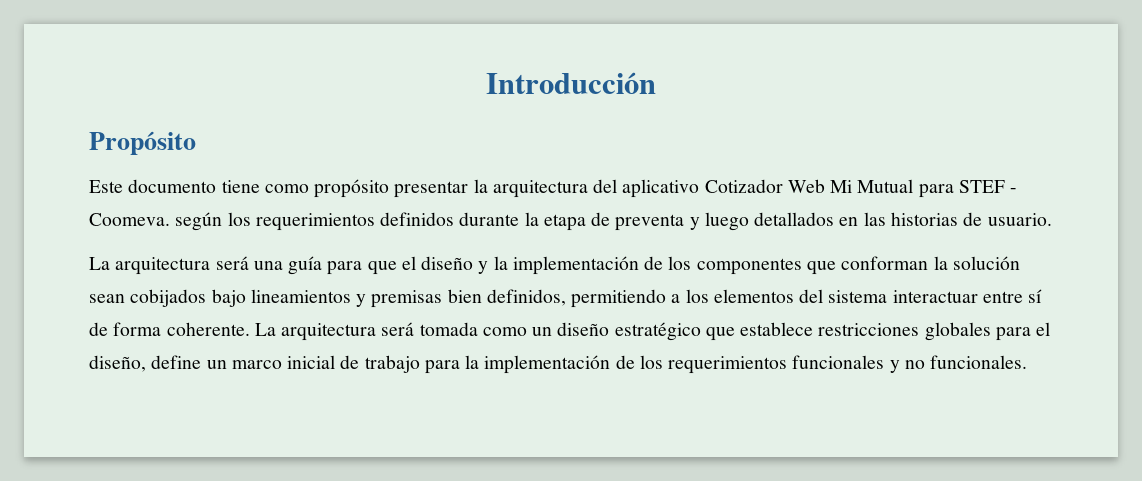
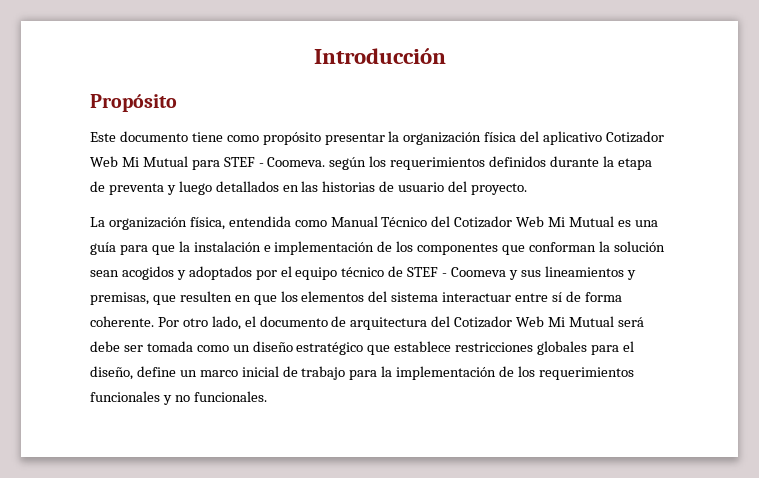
- Este documento tiene como propósito presentar la arquitectura del aplicativo Cotizador Web Mi Mutual para STEF - Coomeva. según los requerimientos definidos durante la etapa de preventa y luego detallados en las historias de usuario.
- La arquitectura será una guía para que el diseño y la implementación de los componentes que conforman la solución sean cobijados bajo lineamientos y premisas bien definidos, permitiendo a los elementos del sistema interactuar entre sí de forma coherente.
+ Este documento tiene como propósito presentar la organización física del aplicativo Cotizador Web Mi Mutual para STEF - Coomeva. según los requerimientos definidos durante la etapa de preventa y luego detallados en las historias de usuario del proyecto.
+ La organización física, entendida como Manual Técnico del Cotizador Web Mi Mutual es una guía para que la instalación e implementación de los componentes que conforman la solución sean acogidos y adoptados por el equipo técnico de STEF - Coomeva y sus lineamientos y premisas, que resulten en que los elementos del sistema interactuar entre sí de forma coherente.
- La arquitectura será tomada como un diseño estratégico que establece restricciones globales para el diseño, define un marco inicial de trabajo para la implementación de los requerimientos funcionales y no funcionales.
+ Por otro lado, el documento de arquitectura del Cotizador Web Mi Mutual será debe ser tomada como un diseño estratégico que establece restricciones globales para el diseño, define un marco inicial de trabajo para la implementación de los requerimientos funcionales y no funcionales.

